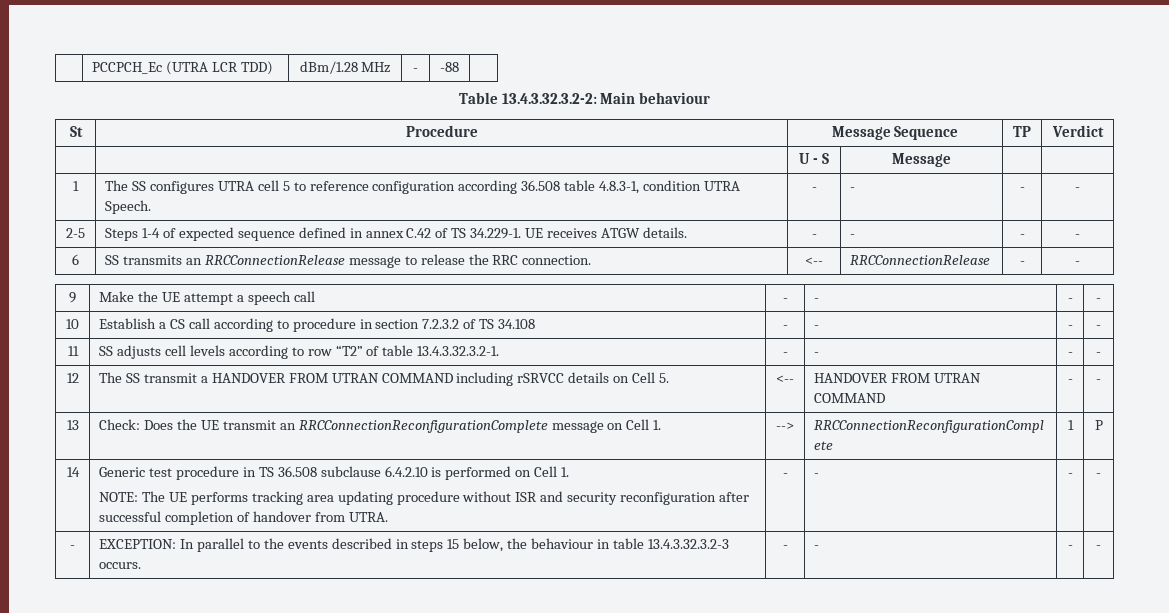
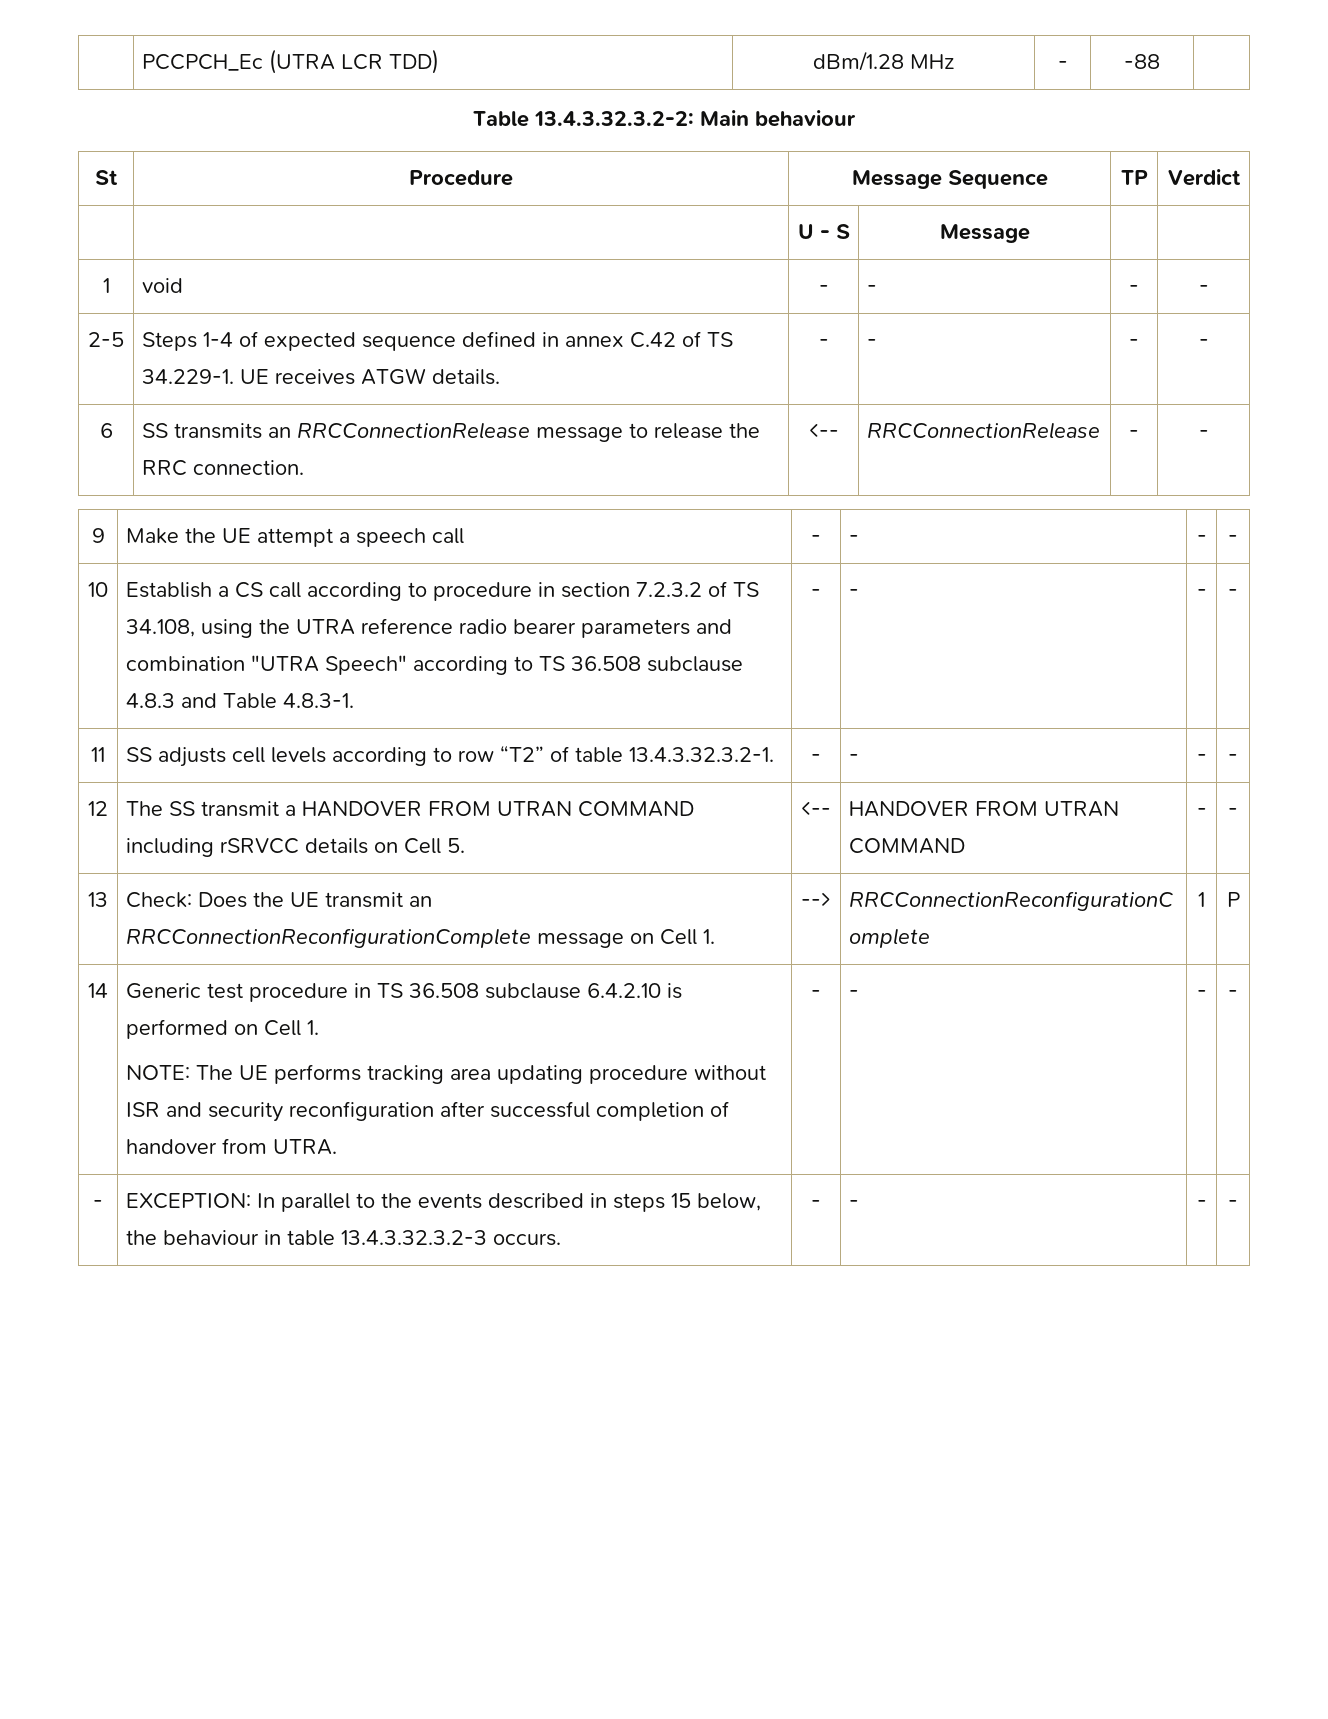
- 1 | The SS configures UTRA cell 5 to reference configuration according 36.508 table 4.8.3-1, condition UTRA Speech. | - | - | - | -
+ 1 | void | - | - | - | -
- 10 | Establish a CS call according to procedure in section 7.2.3.2 of TS 34.108 | - | - | - | -
+ 10 | Establish a CS call according to procedure in section 7.2.3.2 of TS 34.108, using the UTRA reference radio bearer parameters and combination "UTRA Speech" according to TS 36.508 subclause 4.8.3 and Table 4.8.3-1. | - | - | - | -

